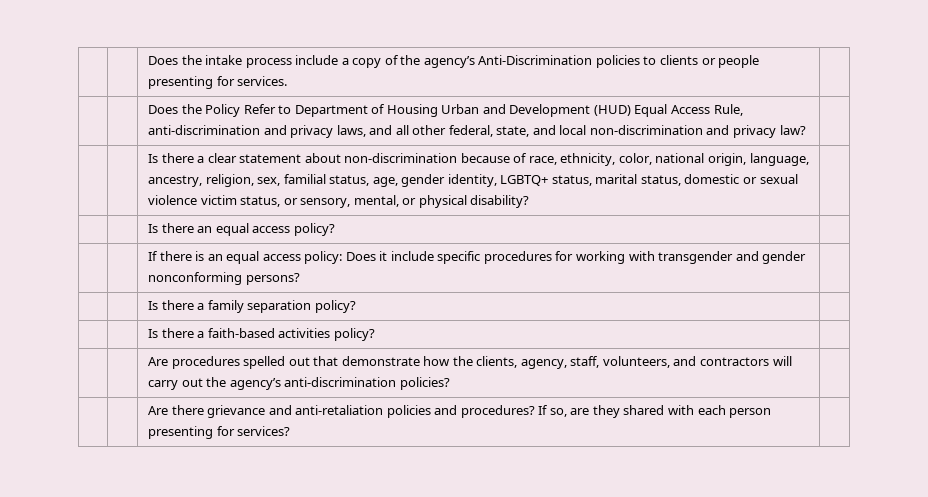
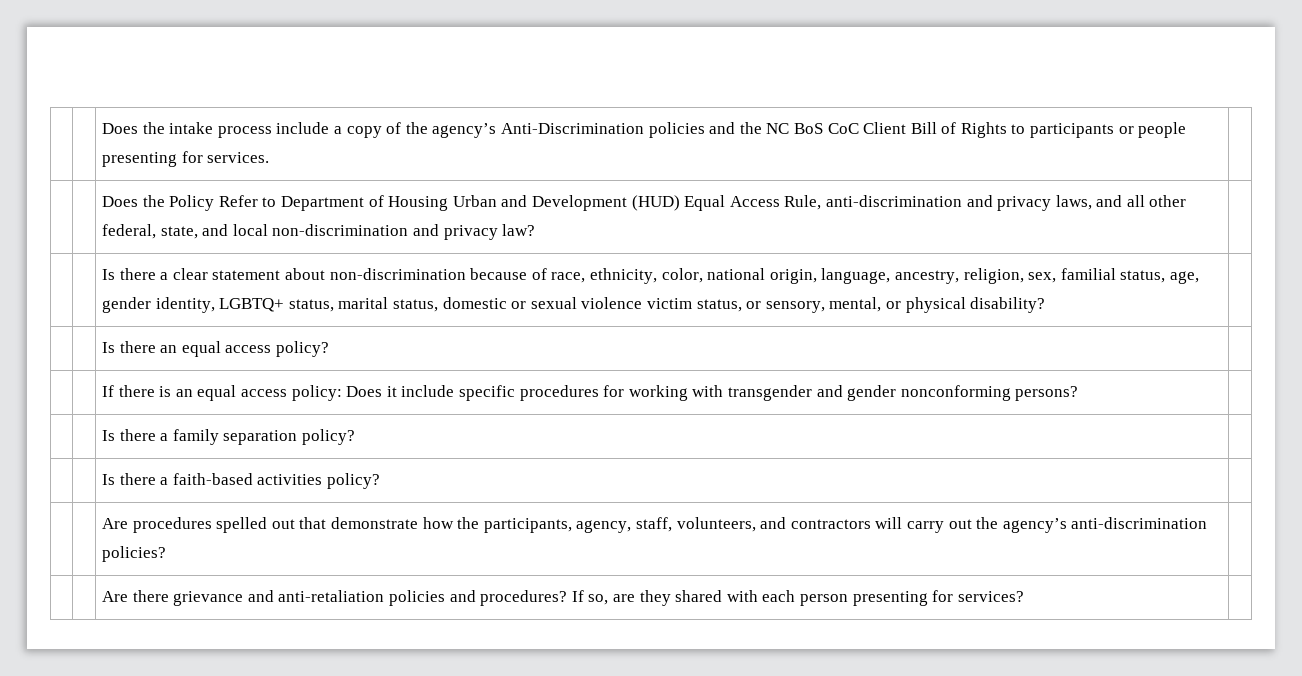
- | | Does the intake process include a copy of the agency’s Anti-Discrimination policies to clients or people presenting for services. |
+ | | Does the intake process include a copy of the agency’s Anti-Discrimination policies and the NC BoS CoC Client Bill of Rights to participants or people presenting for services. |
- | | Are procedures spelled out that demonstrate how the clients, agency, staff, volunteers, and contractors will carry out the agency’s anti-discrimination policies? |
+ | | Are procedures spelled out that demonstrate how the participants, agency, staff, volunteers, and contractors will carry out the agency’s anti-discrimination policies? |

